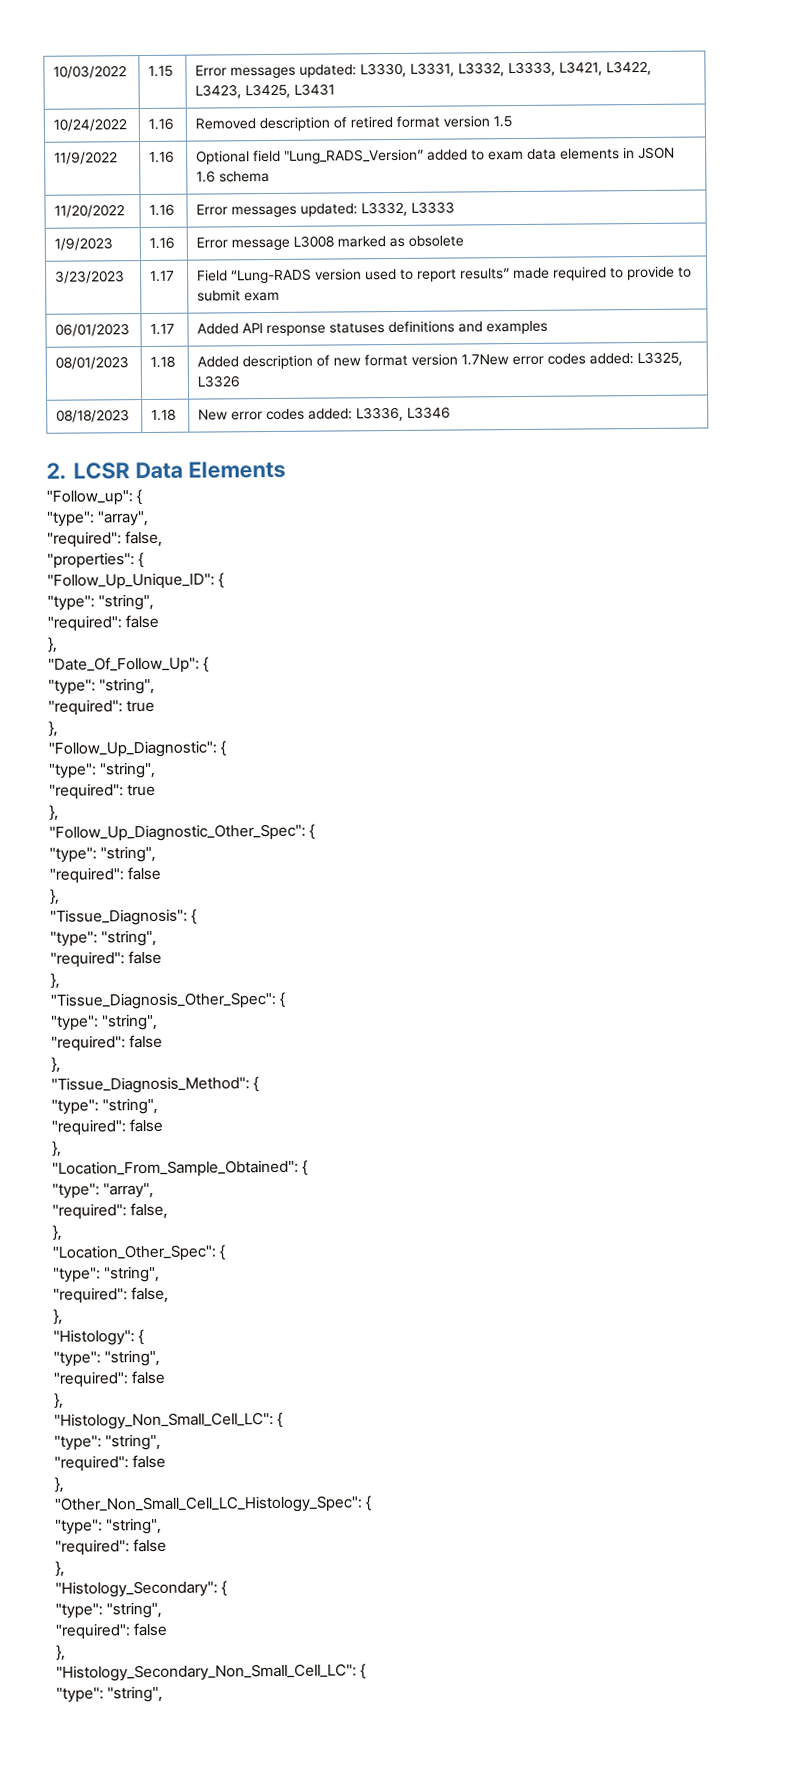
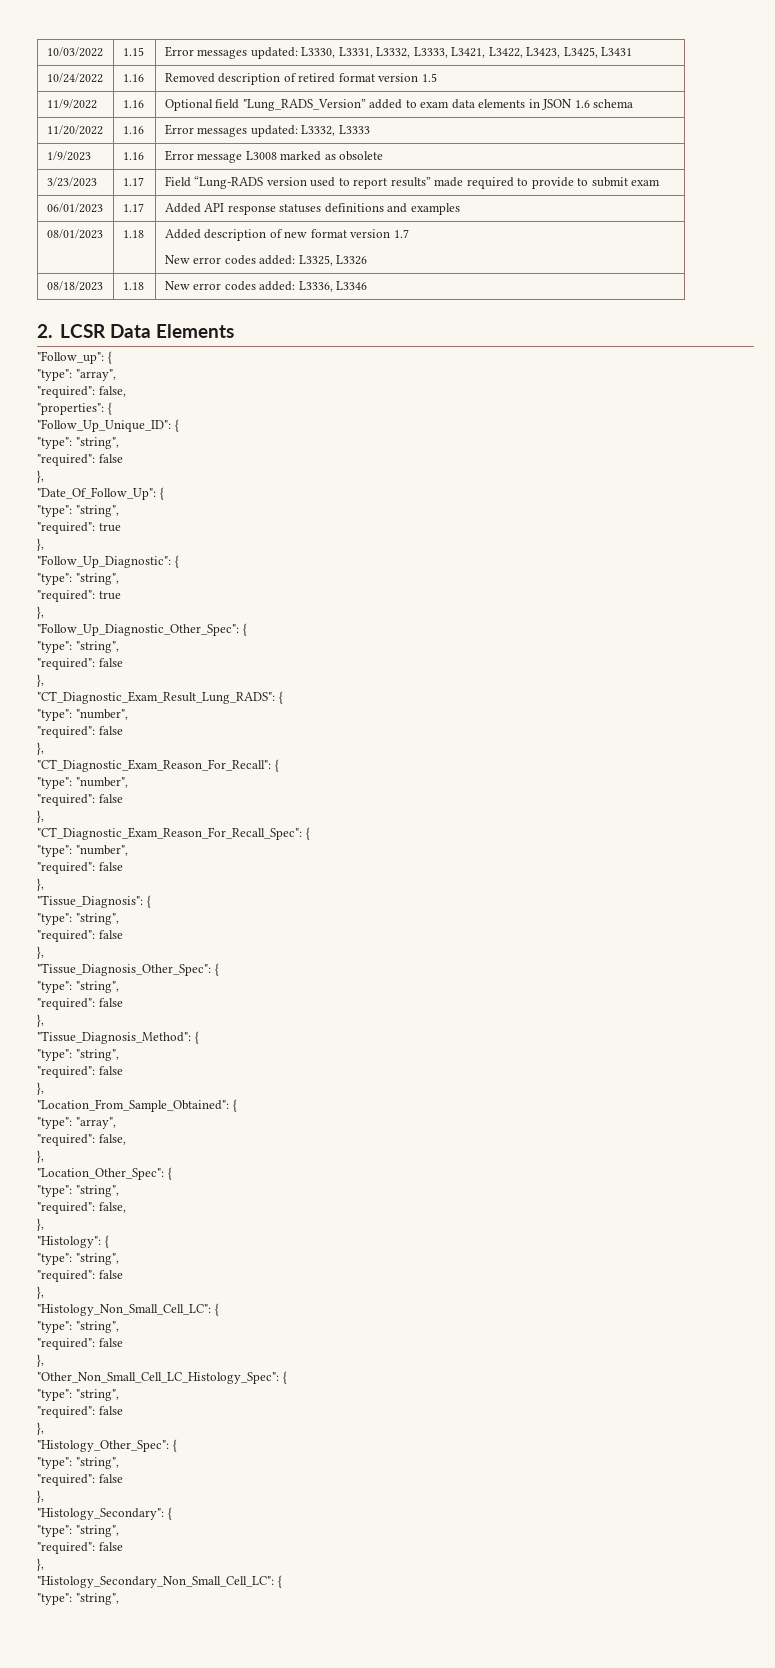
- 08/01/2023 | 1.18 | Added description of new format version 1.7New error codes added: L3325, L3326
+ 08/01/2023 | 1.18 | Added description of new format version 1.7
+ New error codes added: L3325, L3326
+ "CT_Diagnostic_Exam_Result_Lung_RADS": {
+ "type": "number",
+ "required": false
+ },
+ "CT_Diagnostic_Exam_Reason_For_Recall": {
+ "type": "number",
+ "required": false
+ },
+ "CT_Diagnostic_Exam_Reason_For_Recall_Spec": {
+ "type": "number",
+ "required": false
+ },
+ "Histology_Other_Spec": {
+ "type": "string",
+ "required": false
+ },

